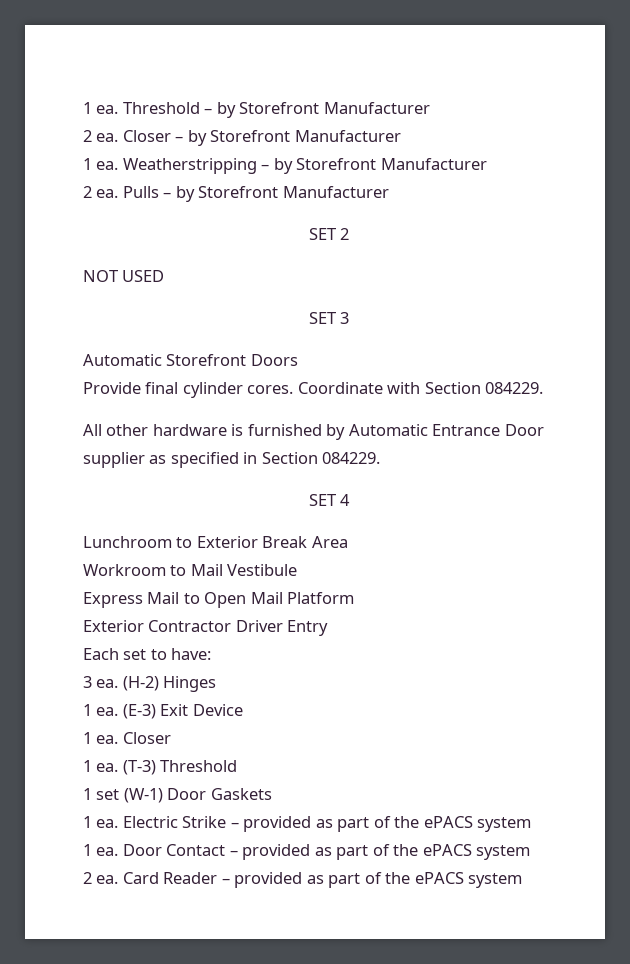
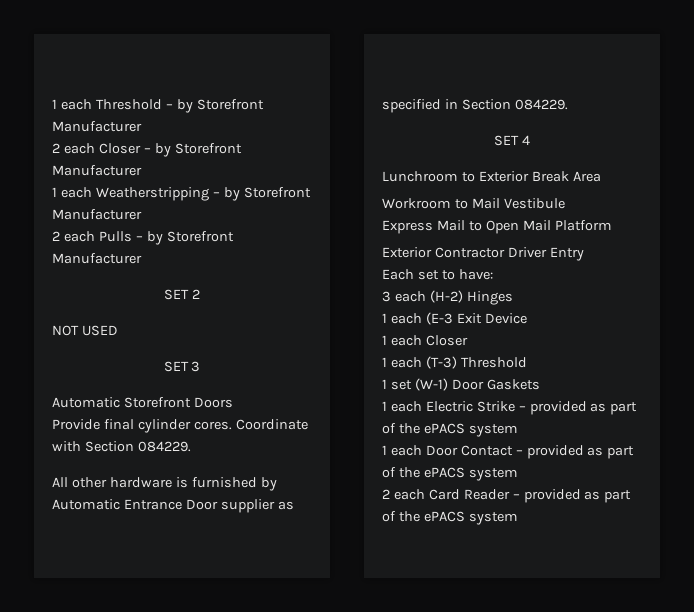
- 1 ea. Threshold – by Storefront Manufacturer
+ 1 each Threshold – by Storefront Manufacturer
- 2 ea. Closer – by Storefront Manufacturer
+ 2 each Closer – by Storefront Manufacturer
- 1 ea. Weatherstripping – by Storefront Manufacturer
+ 1 each Weatherstripping – by Storefront Manufacturer
- 2 ea. Pulls – by Storefront Manufacturer
+ 2 each Pulls – by Storefront Manufacturer
- 3 ea. (H-2) Hinges
+ 3 each (H-2) Hinges
- 1 ea. (E-3) Exit Device
+ 1 each (E-3 Exit Device
- 1 ea. Closer
+ 1 each Closer
- 1 ea. (T-3) Threshold
+ 1 each (T-3) Threshold
- 1 ea. Electric Strike – provided as part of the ePACS system
+ 1 each Electric Strike – provided as part of the ePACS system
- 1 ea. Door Contact – provided as part of the ePACS system
+ 1 each Door Contact – provided as part of the ePACS system
- 2 ea. Card Reader – provided as part of the ePACS system
+ 2 each Card Reader – provided as part of the ePACS system

